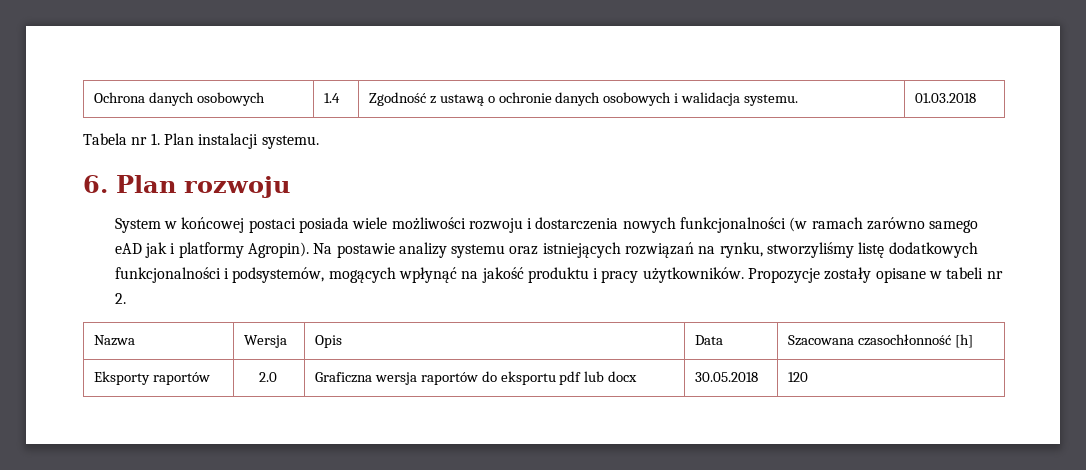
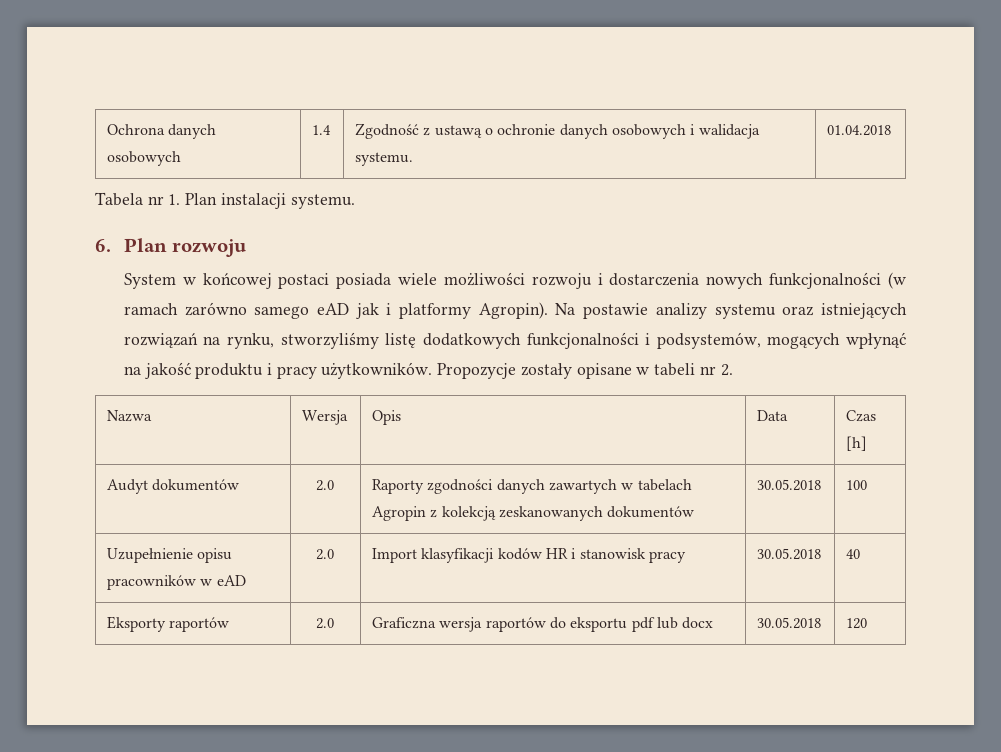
- Ochrona danych osobowych | 1.4 | Zgodność z ustawą o ochronie danych osobowych i walidacja systemu. | 01.03.2018
+ Ochrona danych osobowych | 1.4 | Zgodność z ustawą o ochronie danych osobowych i walidacja systemu. | 01.04.2018
- Nazwa | Wersja | Opis | Data | Szacowana czasochłonność [h]
+ Nazwa | Wersja | Opis | Data | Czas [h]
+ Audyt dokumentów | 2.0 | Raporty zgodności danych zawartych w tabelach Agropin z kolekcją zeskanowanych dokumentów | 30.05.2018 | 100
+ Uzupełnienie opisu pracowników w eAD | 2.0 | Import klasyfikacji kodów HR i stanowisk pracy | 30.05.2018 | 40

